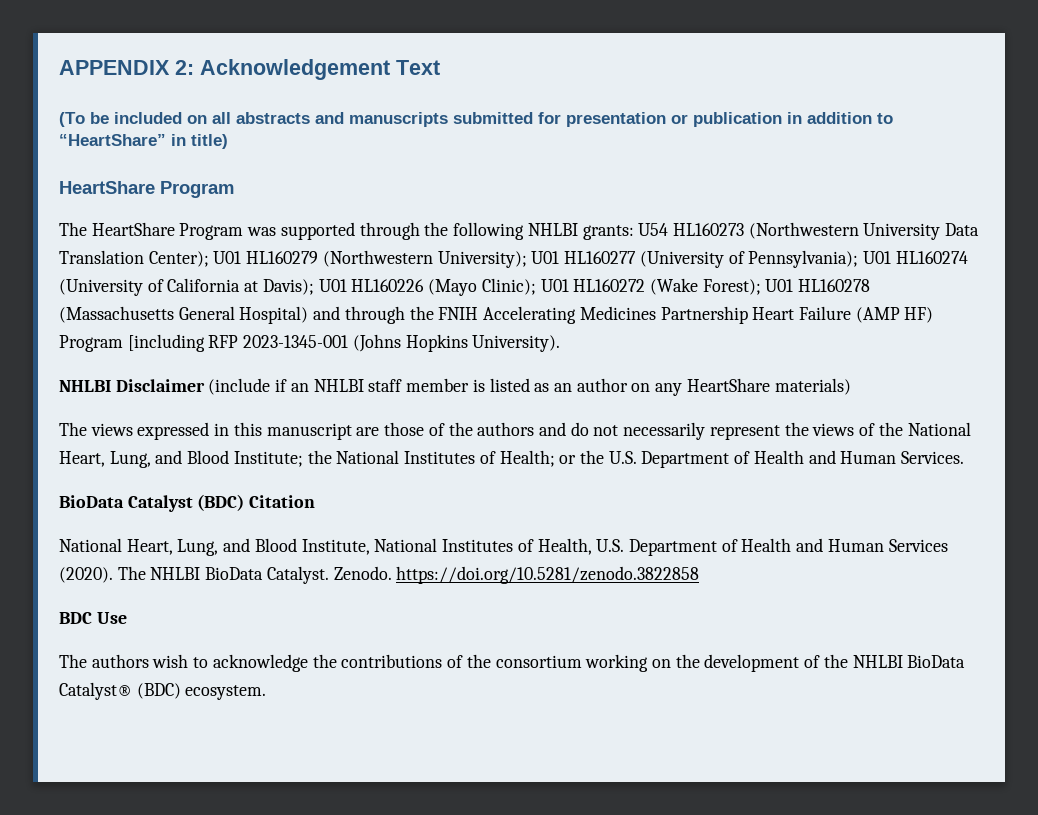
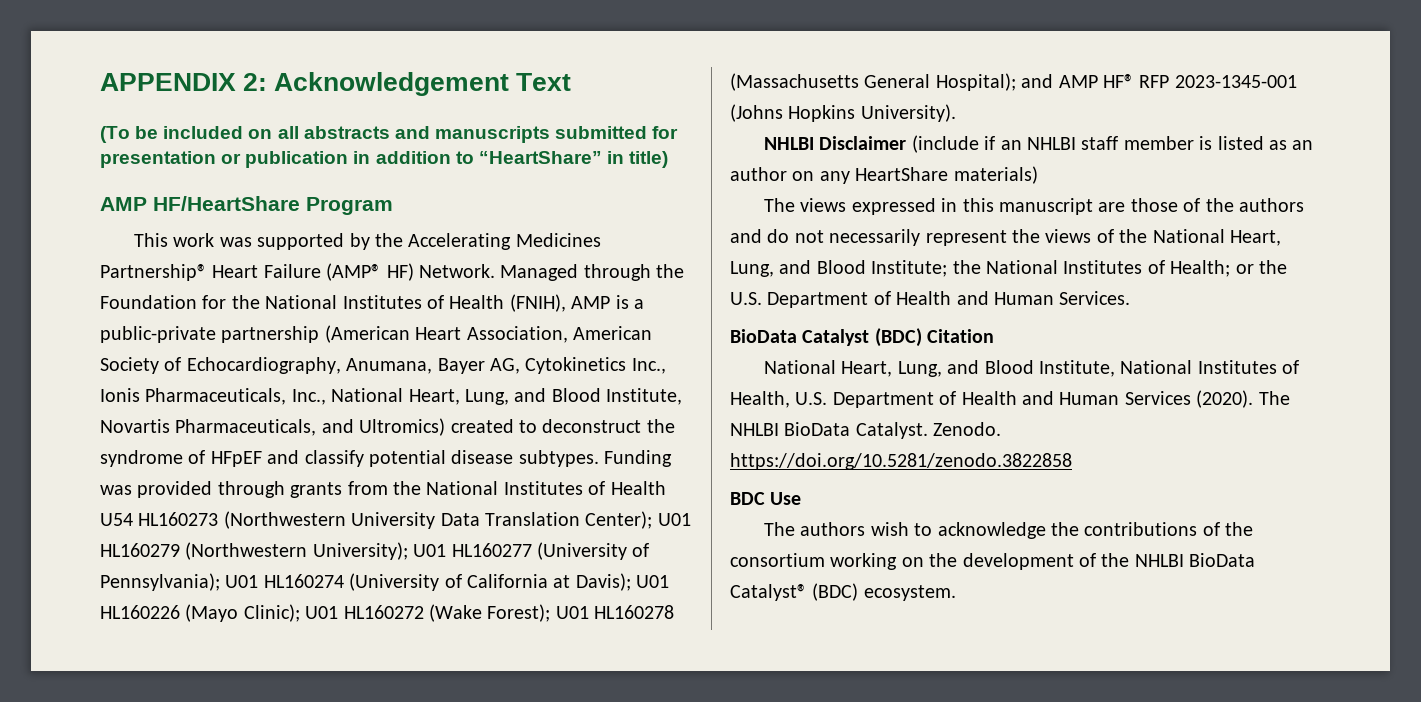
  (To be included on all abstracts and manuscripts submitted for presentation or publication in addition to “HeartShare” in title)
- HeartShare Program
+ AMP HF/HeartShare Program
- The HeartShare Program was supported through the following NHLBI grants: U54 HL160273 (Northwestern University Data Translation Center); U01 HL160279 (Northwestern University); U01 HL160277 (University of Pennsylvania); U01 HL160274 (University of California at Davis); U01 HL160226 (Mayo Clinic); U01 HL160272 (Wake Forest); U01 HL160278 (Massachusetts General Hospital) and through the FNIH Accelerating Medicines Partnership Heart Failure (AMP HF) Program [including RFP 2023-1345-001 (Johns Hopkins University).
+ This work was supported by the Accelerating Medicines Partnership® Heart Failure (AMP® HF) Network. Managed through the Foundation for the National Institutes of Health (FNIH), AMP is a public-private partnership (American Heart Association, American Society of Echocardiography, Anumana, Bayer AG, Cytokinetics Inc., Ionis Pharmaceuticals, Inc., National Heart, Lung, and Blood Institute, Novartis Pharmaceuticals, and Ultromics) created to deconstruct the syndrome of HFpEF and classify potential disease subtypes. Funding was provided through grants from the National Institutes of Health U54 HL160273 (Northwestern University Data Translation Center); U01 HL160279 (Northwestern University); U01 HL160277 (University of Pennsylvania); U01 HL160274 (University of California at Davis); U01 HL160226 (Mayo Clinic); U01 HL160272 (Wake Forest); U01 HL160278 (Massachusetts General Hospital); and AMP HF® RFP 2023-1345-001 (Johns Hopkins University).

